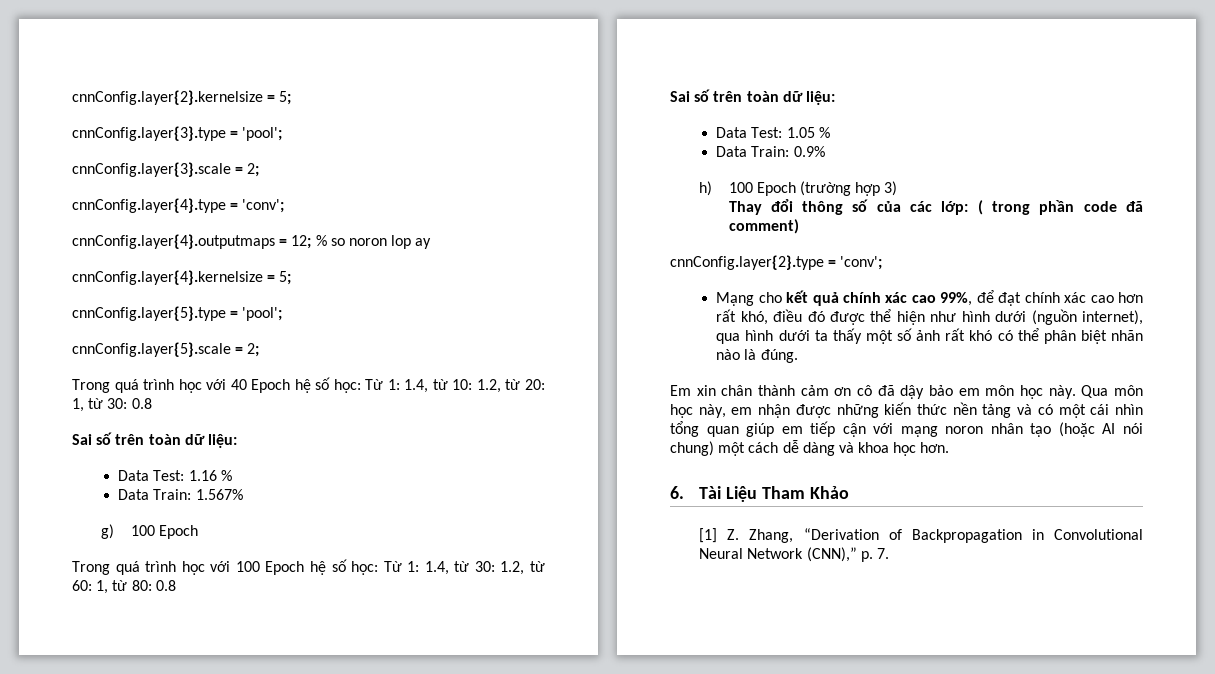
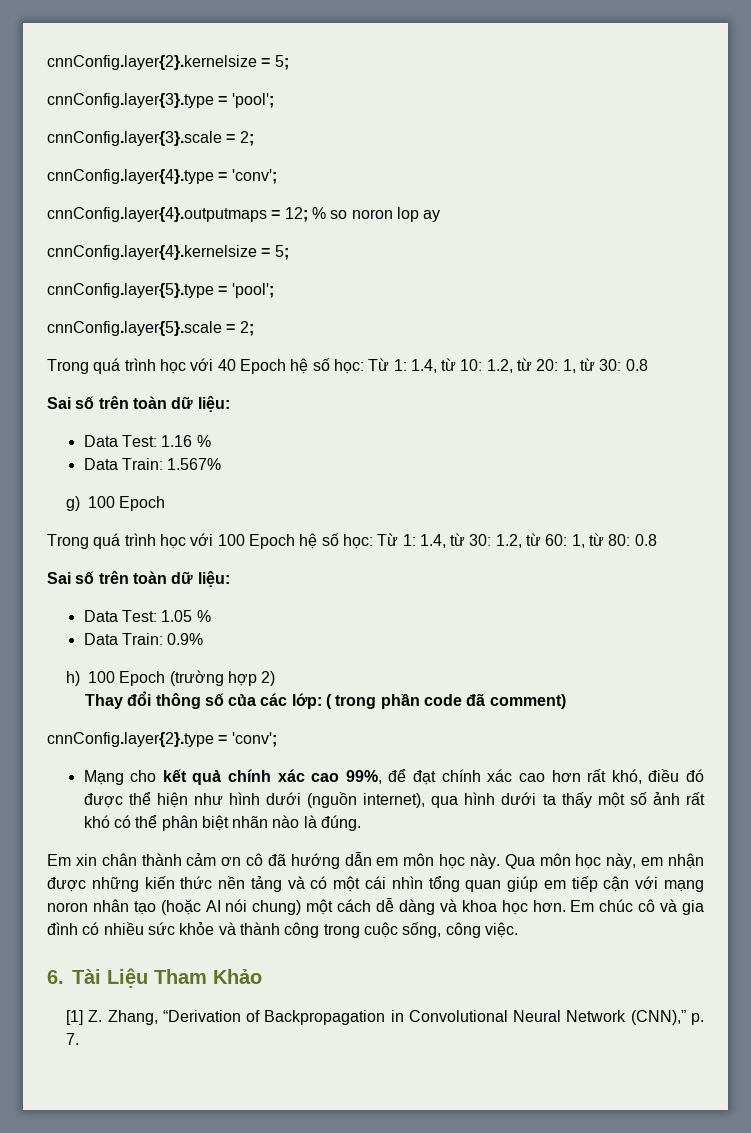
- h) 100 Epoch (trường hợp 3)
+ h) 100 Epoch (trường hợp 2)
- Em xin chân thành cảm ơn cô đã dậy bảo em môn học này.
+ Em xin chân thành cảm ơn cô đã hướng dẫn em môn học này.
+ Em chúc cô và gia đình có nhiều sức khỏe và thành công trong cuộc sống, công việc.

